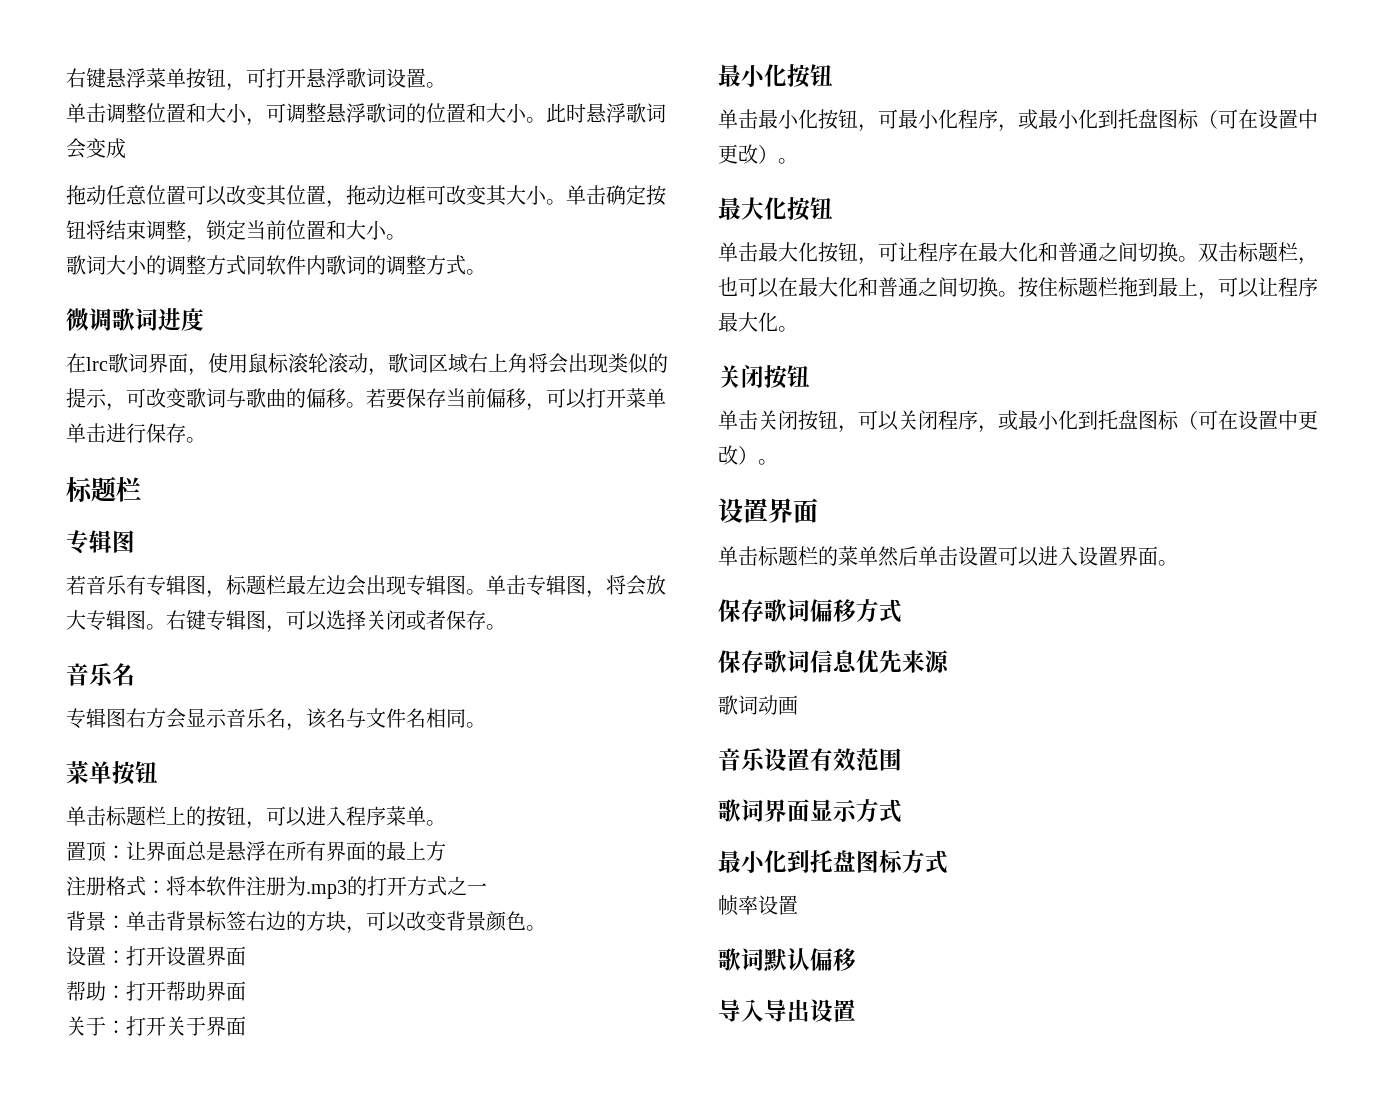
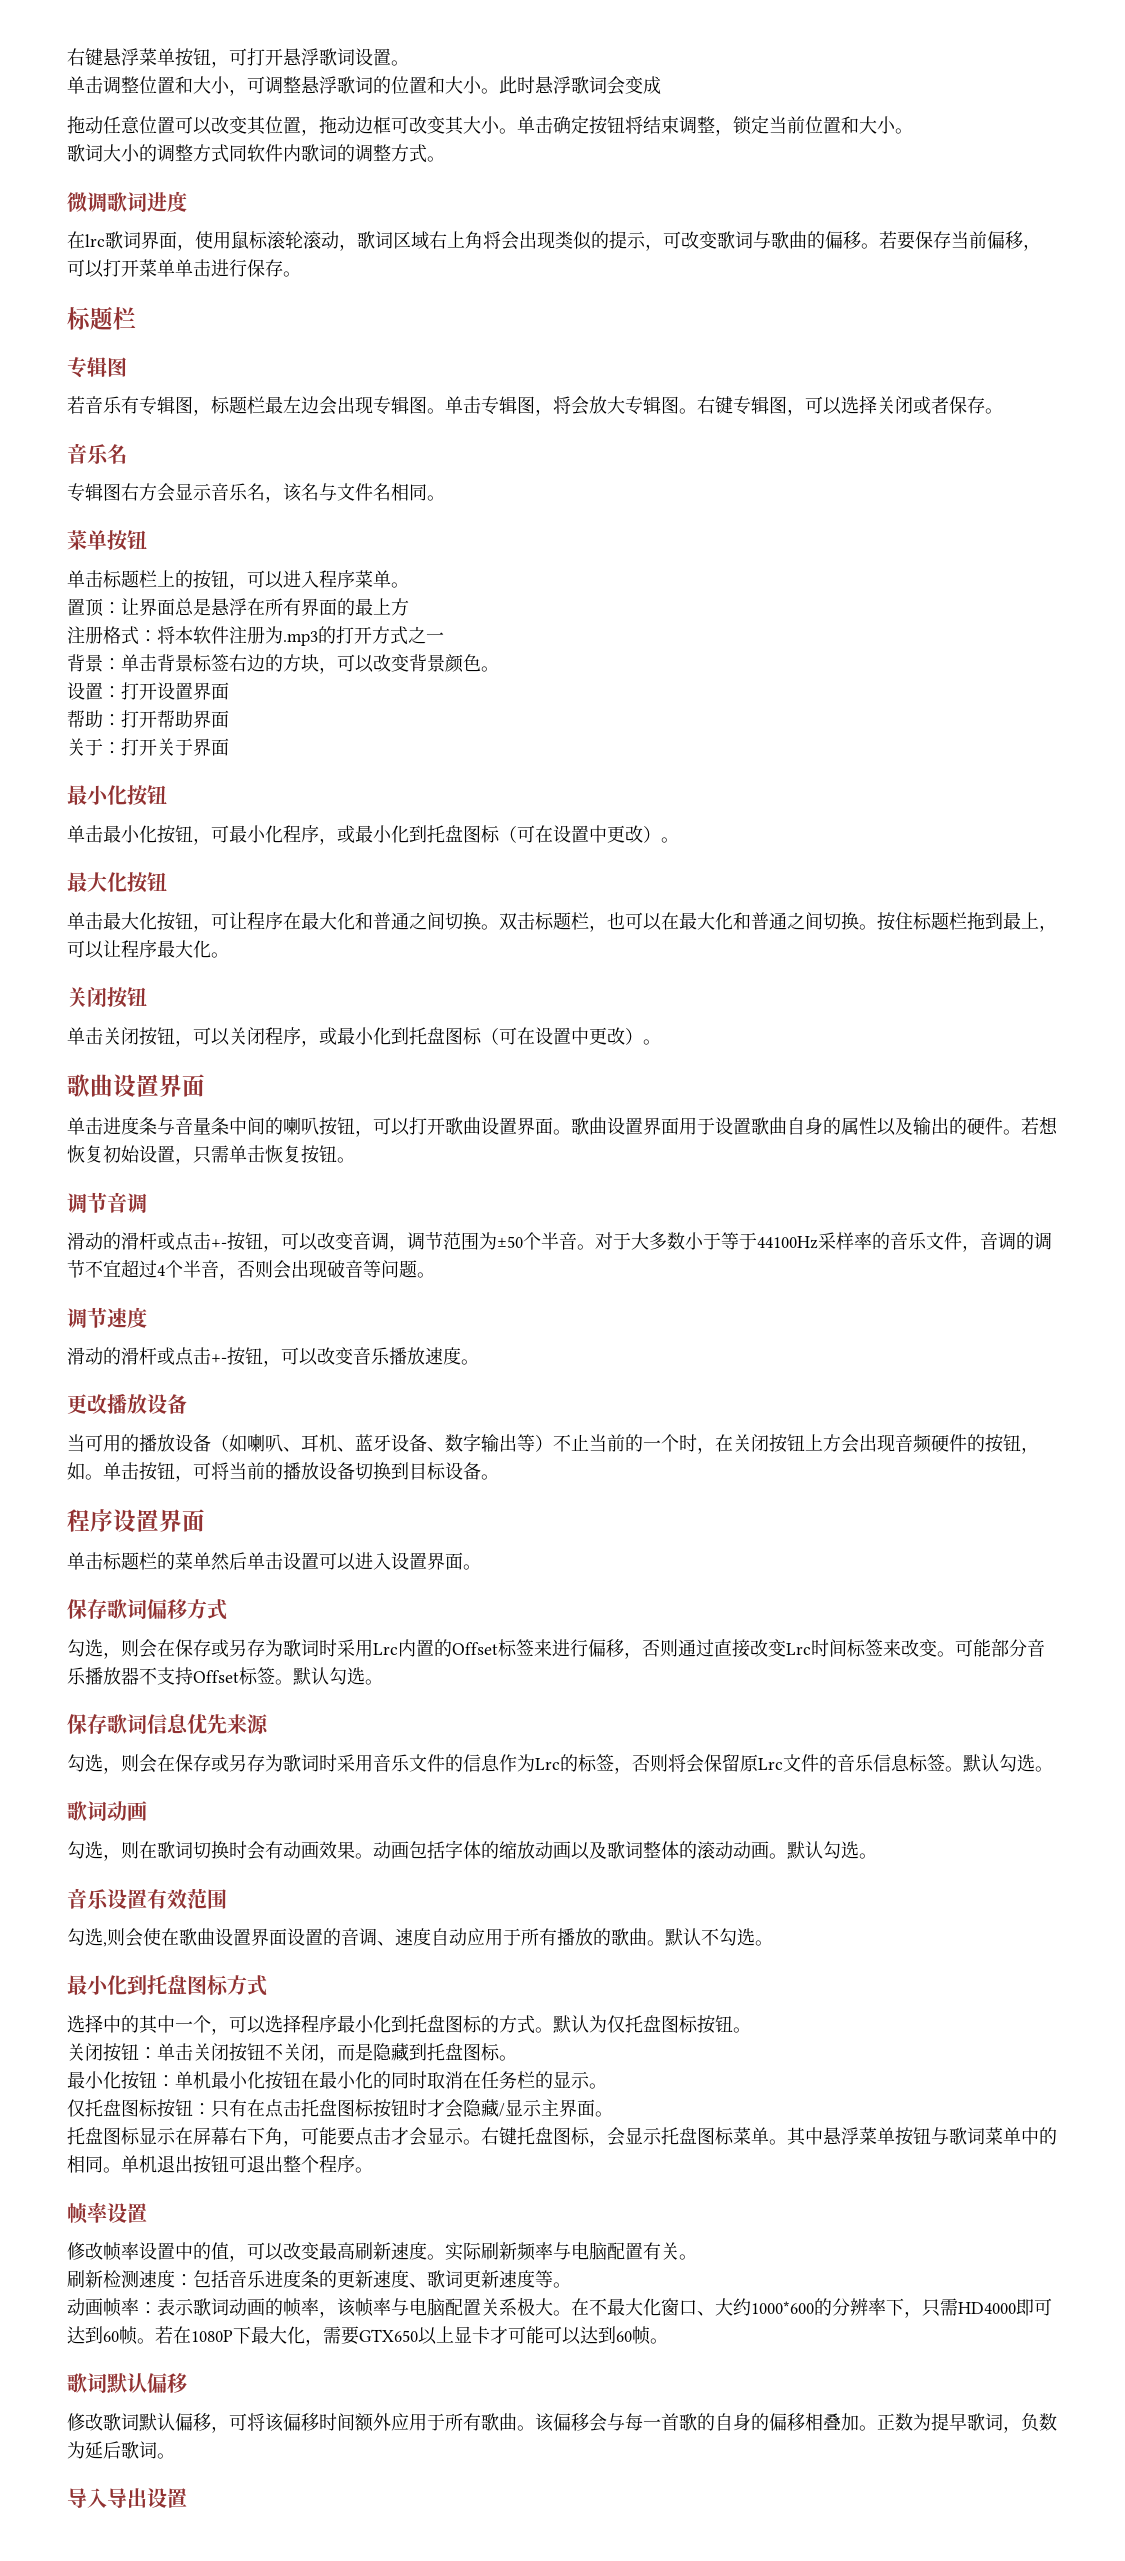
  单击关闭按钮，可以关闭程序，或最小化到托盘图标（可在设置中更改）。
- 设置界面
+ 歌曲设置界面
+ 单击进度条与音量条中间的喇叭按钮，可以打开歌曲设置界面。歌曲设置界面用于设置歌曲自身的属性以及输出的硬件。若想恢复初始设置，只需单击恢复按钮。
+ 调节音调
+ 滑动的滑杆或点击+-按钮，可以改变音调，调节范围为±50个半音。对于大多数小于等于44100Hz采样率的音乐文件，音调的调节不宜超过4个半音，否则会出现破音等问题。
+ 调节速度
+ 滑动的滑杆或点击+-按钮，可以改变音乐播放速度。
+ 更改播放设备
+ 当可用的播放设备（如喇叭、耳机、蓝牙设备、数字输出等）不止当前的一个时，在关闭按钮上方会出现音频硬件的按钮，如。单击按钮，可将当前的播放设备切换到目标设备。
+ 程序设置界面
+ 勾选，则会在保存或另存为歌词时采用Lrc内置的Offset标签来进行偏移，否则通过直接改变Lrc时间标签来改变。可能部分音乐播放器不支持Offset标签。默认勾选。
+ 勾选，则会在保存或另存为歌词时采用音乐文件的信息作为Lrc的标签，否则将会保留原Lrc文件的音乐信息标签。默认勾选。
  歌词动画
+ 勾选，则在歌词切换时会有动画效果。动画包括字体的缩放动画以及歌词整体的滚动动画。默认勾选。
  音乐设置有效范围
- 歌词界面显示方式
+ 勾选,则会使在歌曲设置界面设置的音调、速度自动应用于所有播放的歌曲。默认不勾选。
+ 选择中的其中一个，可以选择程序最小化到托盘图标的方式。默认为仅托盘图标按钮。
+ 关闭按钮：单击关闭按钮不关闭，而是隐藏到托盘图标。
+ 最小化按钮：单机最小化按钮在最小化的同时取消在任务栏的显示。
+ 仅托盘图标按钮：只有在点击托盘图标按钮时才会隐藏/显示主界面。
+ 托盘图标显示在屏幕右下角，可能要点击才会显示。右键托盘图标，会显示托盘图标菜单。其中悬浮菜单按钮与歌词菜单中的相同。单机退出按钮可退出整个程序。
  帧率设置
+ 修改帧率设置中的值，可以改变最高刷新速度。实际刷新频率与电脑配置有关。
+ 刷新检测速度：包括音乐进度条的更新速度、歌词更新速度等。
+ 动画帧率：表示歌词动画的帧率，该帧率与电脑配置关系极大。在不最大化窗口、大约1000*600的分辨率下，只需HD4000即可达到60帧。若在1080P下最大化，需要GTX650以上显卡才可能可以达到60帧。
  歌词默认偏移
+ 修改歌词默认偏移，可将该偏移时间额外应用于所有歌曲。该偏移会与每一首歌的自身的偏移相叠加。正数为提早歌词，负数为延后歌词。

